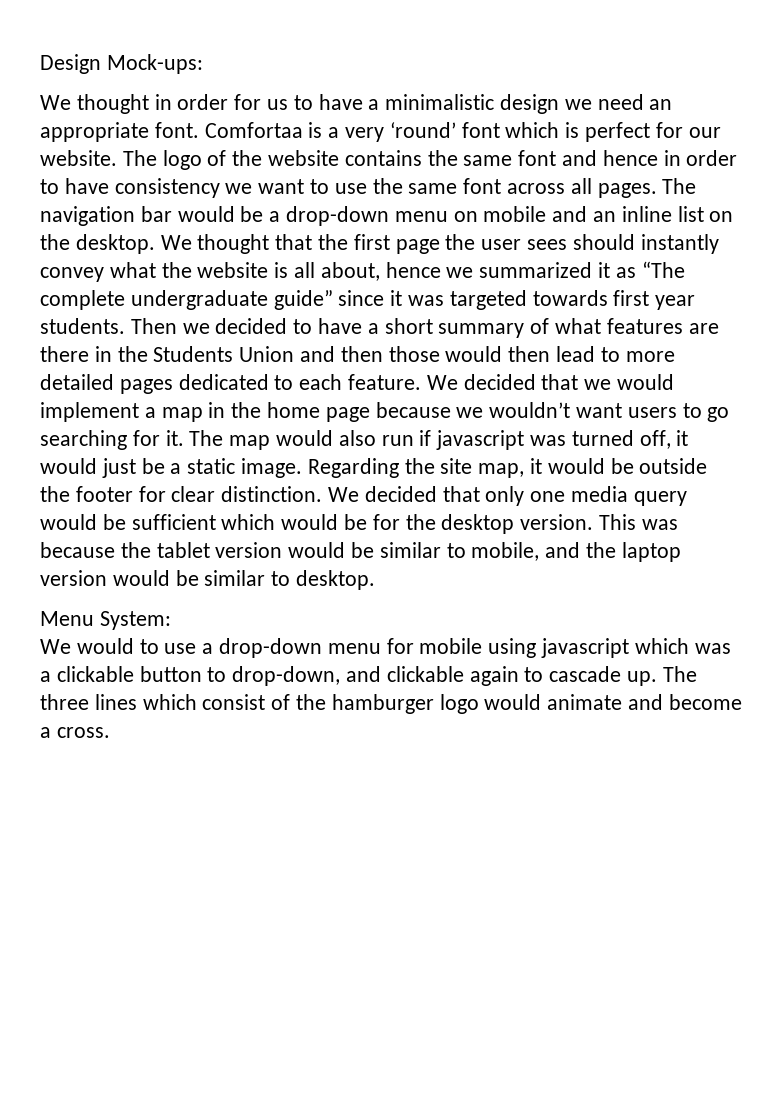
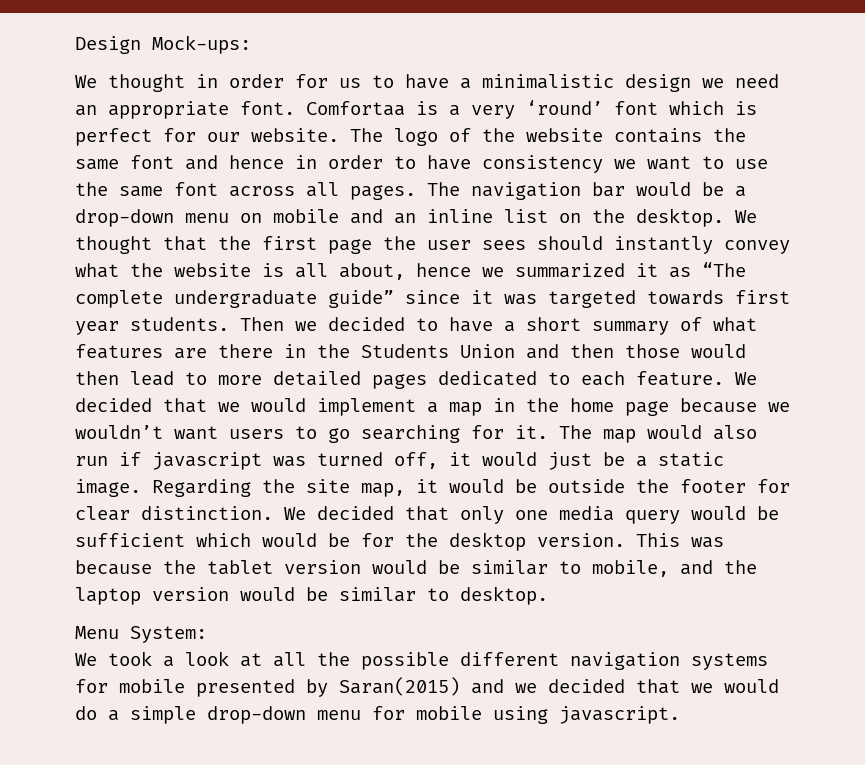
- We would to use a drop-down menu for mobile using javascript which was a clickable button to drop-down, and clickable again to cascade up. The three lines which consist of the hamburger logo would animate and become a cross.
+ We took a look at all the possible different navigation systems for mobile presented by Saran(2015) and we decided that we would do a simple drop-down menu for mobile using javascript.

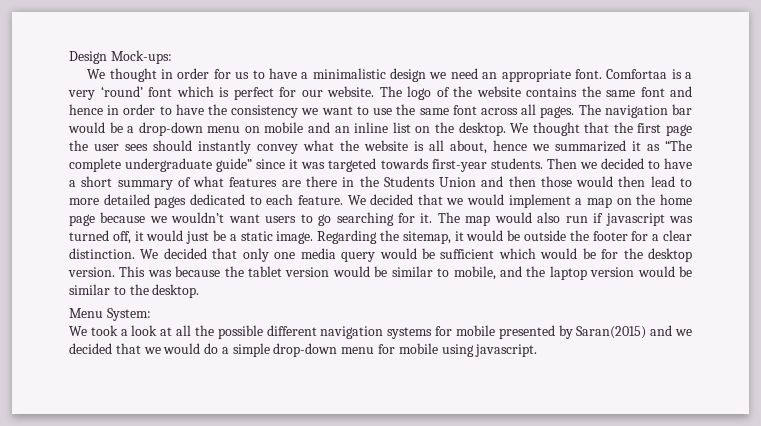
- The logo of the website contains the same font and hence in order to have consistency we want to use the same font across all pages.
+ The logo of the website contains the same font and hence in order to have the consistency we want to use the same font across all pages.
- We thought that the first page the user sees should instantly convey what the website is all about, hence we summarized it as “The complete undergraduate guide” since it was targeted towards first year students.
+ We thought that the first page the user sees should instantly convey what the website is all about, hence we summarized it as “The complete undergraduate guide” since it was targeted towards first-year students.
- We decided that we would implement a map in the home page because we wouldn’t want users to go searching for it.
+ We decided that we would implement a map on the home page because we wouldn’t want users to go searching for it.
- Regarding the site map, it would be outside the footer for clear distinction.
+ Regarding the sitemap, it would be outside the footer for a clear distinction.
- This was because the tablet version would be similar to mobile, and the laptop version would be similar to desktop.
+ This was because the tablet version would be similar to mobile, and the laptop version would be similar to the desktop.

